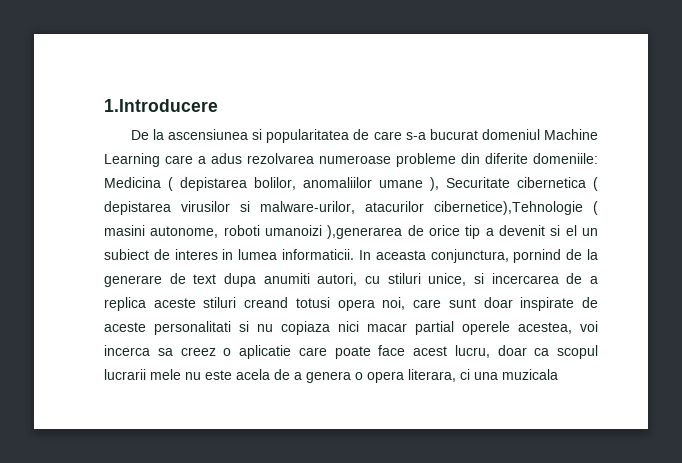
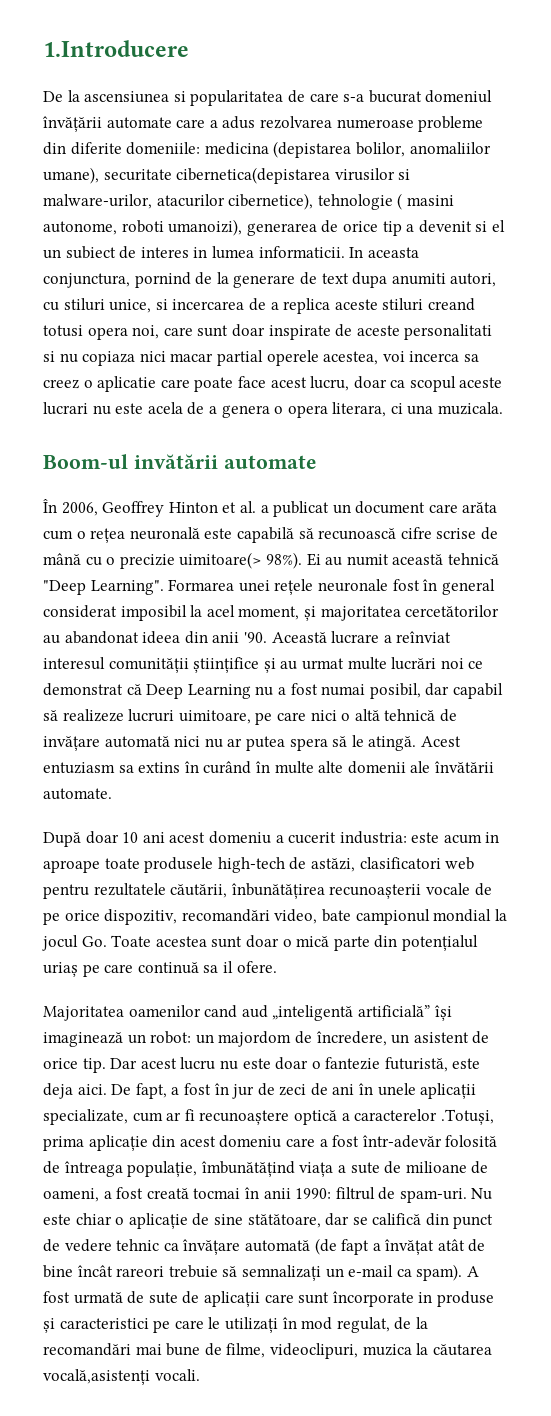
- De la ascensiunea si popularitatea de care s-a bucurat domeniul Machine Learning care a adus rezolvarea numeroase probleme din diferite domeniile: Medicina ( depistarea bolilor, anomaliilor umane ), Securitate cibernetica ( depistarea virusilor si malware-urilor, atacurilor cibernetice),Tehnologie ( masini autonome, roboti umanoizi ),generarea de orice tip a devenit si el un subiect de interes in lumea informaticii.
+ De la ascensiunea si popularitatea de care s-a bucurat domeniul învățării automate care a adus rezolvarea numeroase probleme din diferite domeniile: medicina (depistarea bolilor, anomaliilor umane), securitate cibernetica(depistarea virusilor si malware-urilor, atacurilor cibernetice), tehnologie ( masini autonome, roboti umanoizi), generarea de orice tip a devenit si el un subiect de interes in lumea informaticii.
- In aceasta conjunctura, pornind de la generare de text dupa anumiti autori, cu stiluri unice, si incercarea de a replica aceste stiluri creand totusi opera noi, care sunt doar inspirate de aceste personalitati si nu copiaza nici macar partial operele acestea, voi incerca sa creez o aplicatie care poate face acest lucru, doar ca scopul lucrarii mele nu este acela de a genera o opera literara, ci una muzicala
+ In aceasta conjunctura, pornind de la generare de text dupa anumiti autori, cu stiluri unice, si incercarea de a replica aceste stiluri creand totusi opera noi, care sunt doar inspirate de aceste personalitati si nu copiaza nici macar partial operele acestea, voi incerca sa creez o aplicatie care poate face acest lucru, doar ca scopul aceste lucrari nu este acela de a genera o opera literara, ci una muzicala.
+ Boom-ul invătării automate
+ În 2006, Geoffrey Hinton et al. a publicat un document care arăta cum o rețea neuronală este capabilă să recunoască cifre scrise de mână cu o precizie uimitoare(> 98%). Ei au numit această tehnică "Deep Learning". Formarea unei rețele neuronale fost în general considerat imposibil la acel moment, și majoritatea cercetătorilor au abandonat ideea din anii '90. Această lucrare a reînviat interesul comunității științifice și au urmat multe lucrări noi ce demonstrat că Deep Learning nu a fost numai posibil, dar capabil să realizeze lucruri uimitoare, pe care nici o altă tehnică de invățare automată nici nu ar putea spera să le atingă. Acest entuziasm sa extins în curând în multe alte domenii ale învătării automate.
+ După doar 10 ani acest domeniu a cucerit industria: este acum in aproape toate produsele high-tech de astăzi, clasificatori web pentru rezultatele căutării, înbunătățirea recunoașterii vocale de pe orice dispozitiv, recomandări video, bate campionul mondial la jocul Go. Toate acestea sunt doar o mică parte din potențialul uriaș pe care continuă sa il ofere.
+ Majoritatea oamenilor cand aud „inteligentă artificială” își imaginează un robot: un majordom de încredere, un asistent de orice tip. Dar acest lucru nu este doar o fantezie futuristă, este deja aici. De fapt, a fost în jur de zeci de ani în unele aplicații specializate, cum ar fi recunoaștere optică a caracterelor .Totuși, prima aplicație din acest domeniu care a fost într-adevăr folosită de întreaga populație, îmbunătățind viața a sute de milioane de oameni, a fost creată tocmai în anii 1990: filtrul de spam-uri. Nu este chiar o aplicație de sine stătătoare, dar se califică din punct de vedere tehnic ca învățare automată (de fapt a învățat atât de bine încât rareori trebuie să semnalizați un e-mail ca spam). A fost urmată de sute de aplicații care sunt încorporate in produse și caracteristici pe care le utilizați în mod regulat, de la recomandări mai bune de filme, videoclipuri, muzica la căutarea vocală,asistenți vocali.

